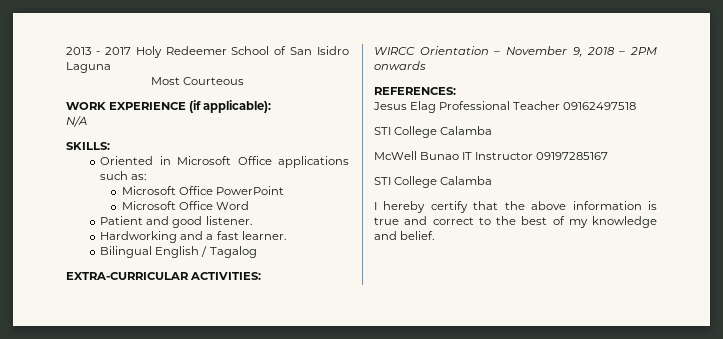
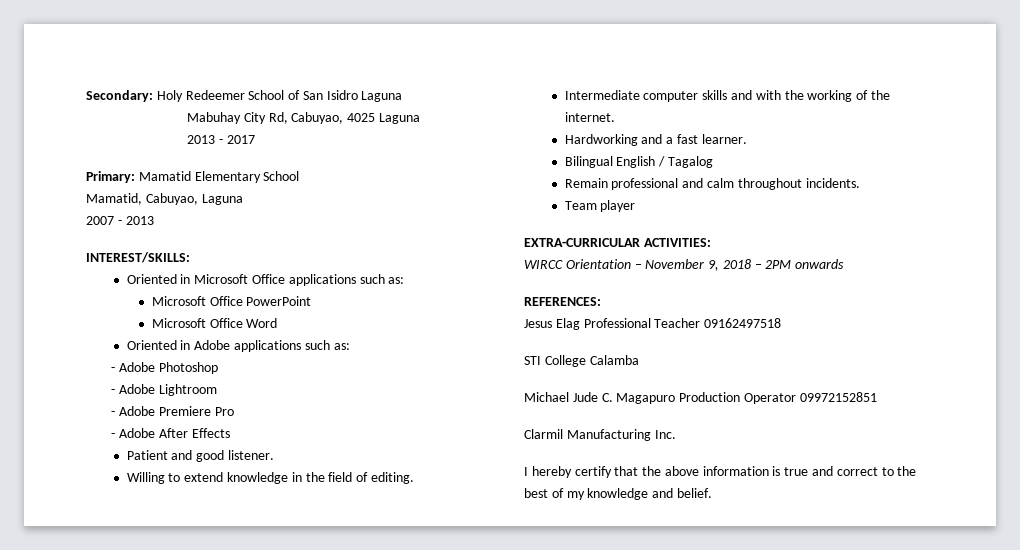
- 2013 - 2017 Holy Redeemer School of San Isidro Laguna
+ Secondary: Holy Redeemer School of San Isidro Laguna
- Most Courteous
- WORK EXPERIENCE (if applicable):
- N/A
- SKILLS:
+ Mabuhay City Rd, Cabuyao, 4025 Laguna
+ 2013 - 2017
+ Primary: Mamatid Elementary School
+ Mamatid, Cabuyao, Laguna
+ 2007 - 2013
+ INTEREST/SKILLS:
+ Oriented in Adobe applications such as:
+ - Adobe Photoshop
+ - Adobe Lightroom
+ - Adobe Premiere Pro
+ - Adobe After Effects
  Patient and good listener.
+ Willing to extend knowledge in the field of editing.
+ Intermediate computer skills and with the working of the internet.
+ Remain professional and calm throughout incidents.
+ Team player
- McWell Bunao IT Instructor 09197285167
- STI College Calamba
+ Michael Jude C. Magapuro Production Operator 09972152851
+ Clarmil Manufacturing Inc.

